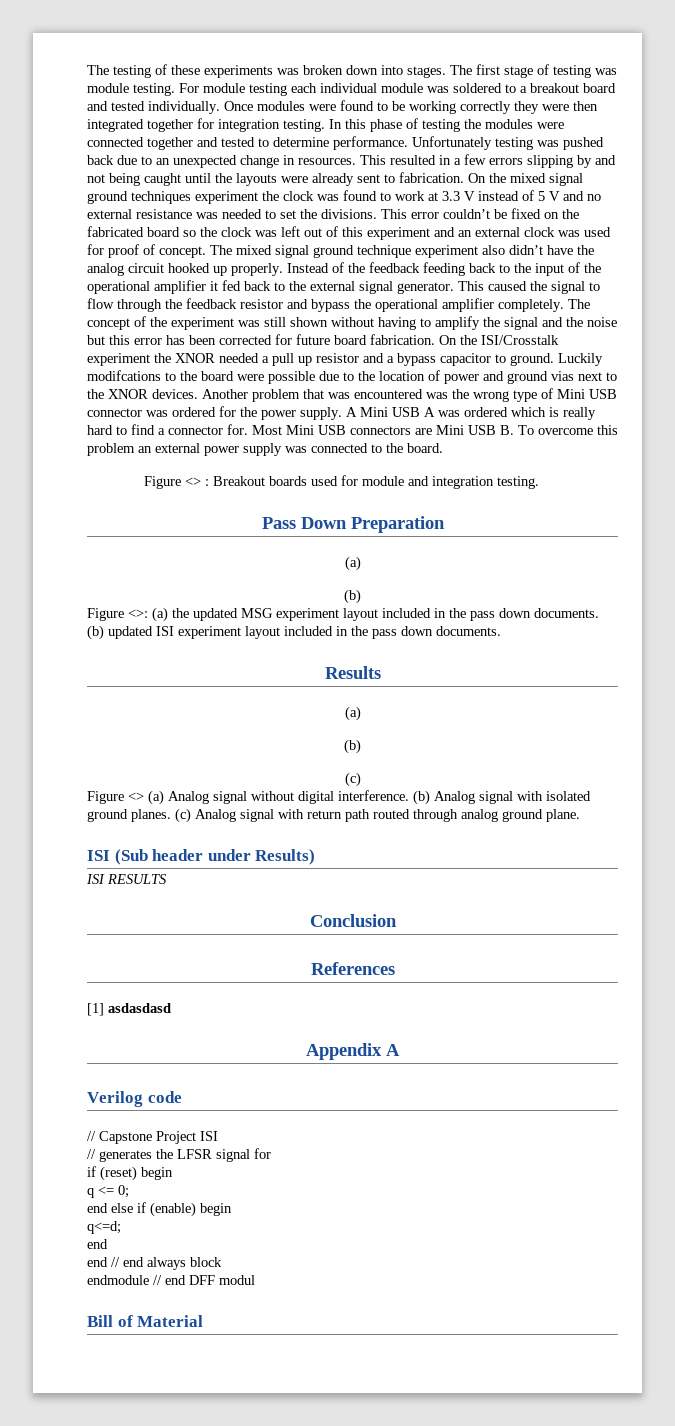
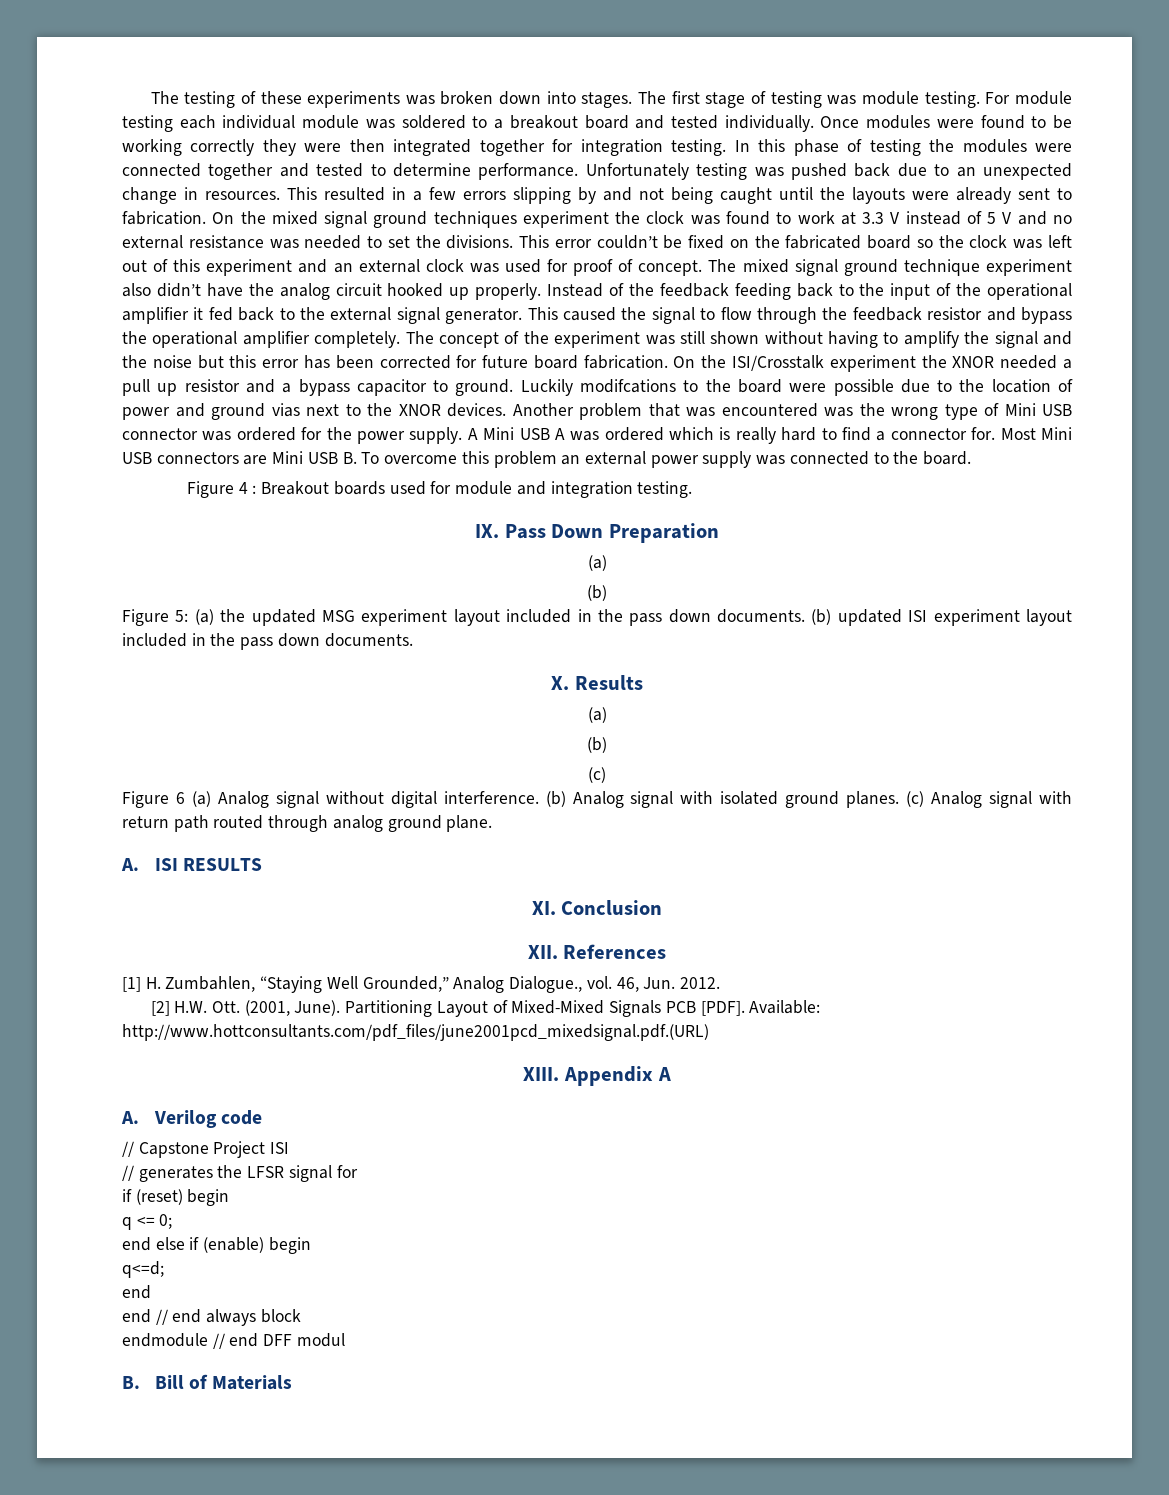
- Figure <> : Breakout boards used for module and integration testing.
+ Figure 4 : Breakout boards used for module and integration testing.
- Pass Down Preparation
+ IX. Pass Down Preparation
- Figure <>: (a) the updated MSG experiment layout included in the pass down documents.
+ Figure 5: (a) the updated MSG experiment layout included in the pass down documents.
- Results
+ X. Results
- Figure <> (a) Analog signal without digital interference.
+ Figure 6 (a) Analog signal without digital interference.
- ISI (Sub header under Results)
- ISI RESULTS
+ A. ISI RESULTS
- Conclusion
+ XI. Conclusion
- References
+ XII. References
- [1] asdasdasd
- Appendix A
+ [1] H. Zumbahlen, “Staying Well Grounded,” Analog Dialogue., vol. 46, Jun. 2012.
+ [2] H.W. Ott. (2001, June). Partitioning Layout of Mixed-Mixed Signals PCB [PDF]. Available: http://www.hottconsultants.com/pdf_files/june2001pcd_mixedsignal.pdf.(URL)
+ XIII. Appendix A
- Verilog code
+ A. Verilog code
- Bill of Material
+ B. Bill of Materials

